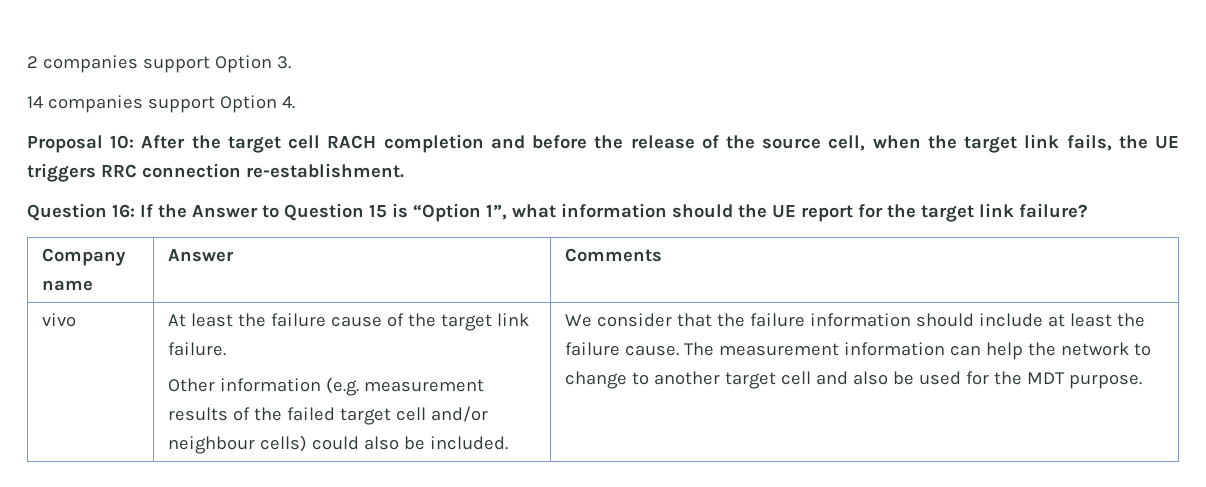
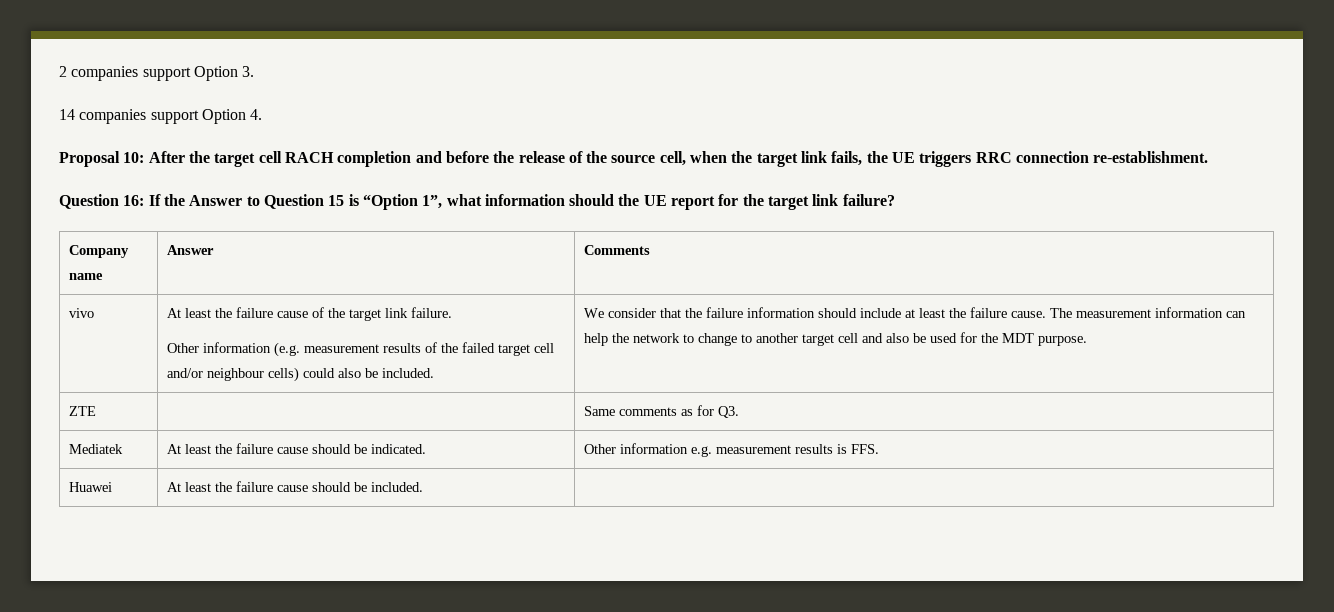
+ ZTE | | Same comments as for Q3.
+ Mediatek | At least the failure cause should be indicated. | Other information e.g. measurement results is FFS.
+ Huawei | At least the failure cause should be included. |

